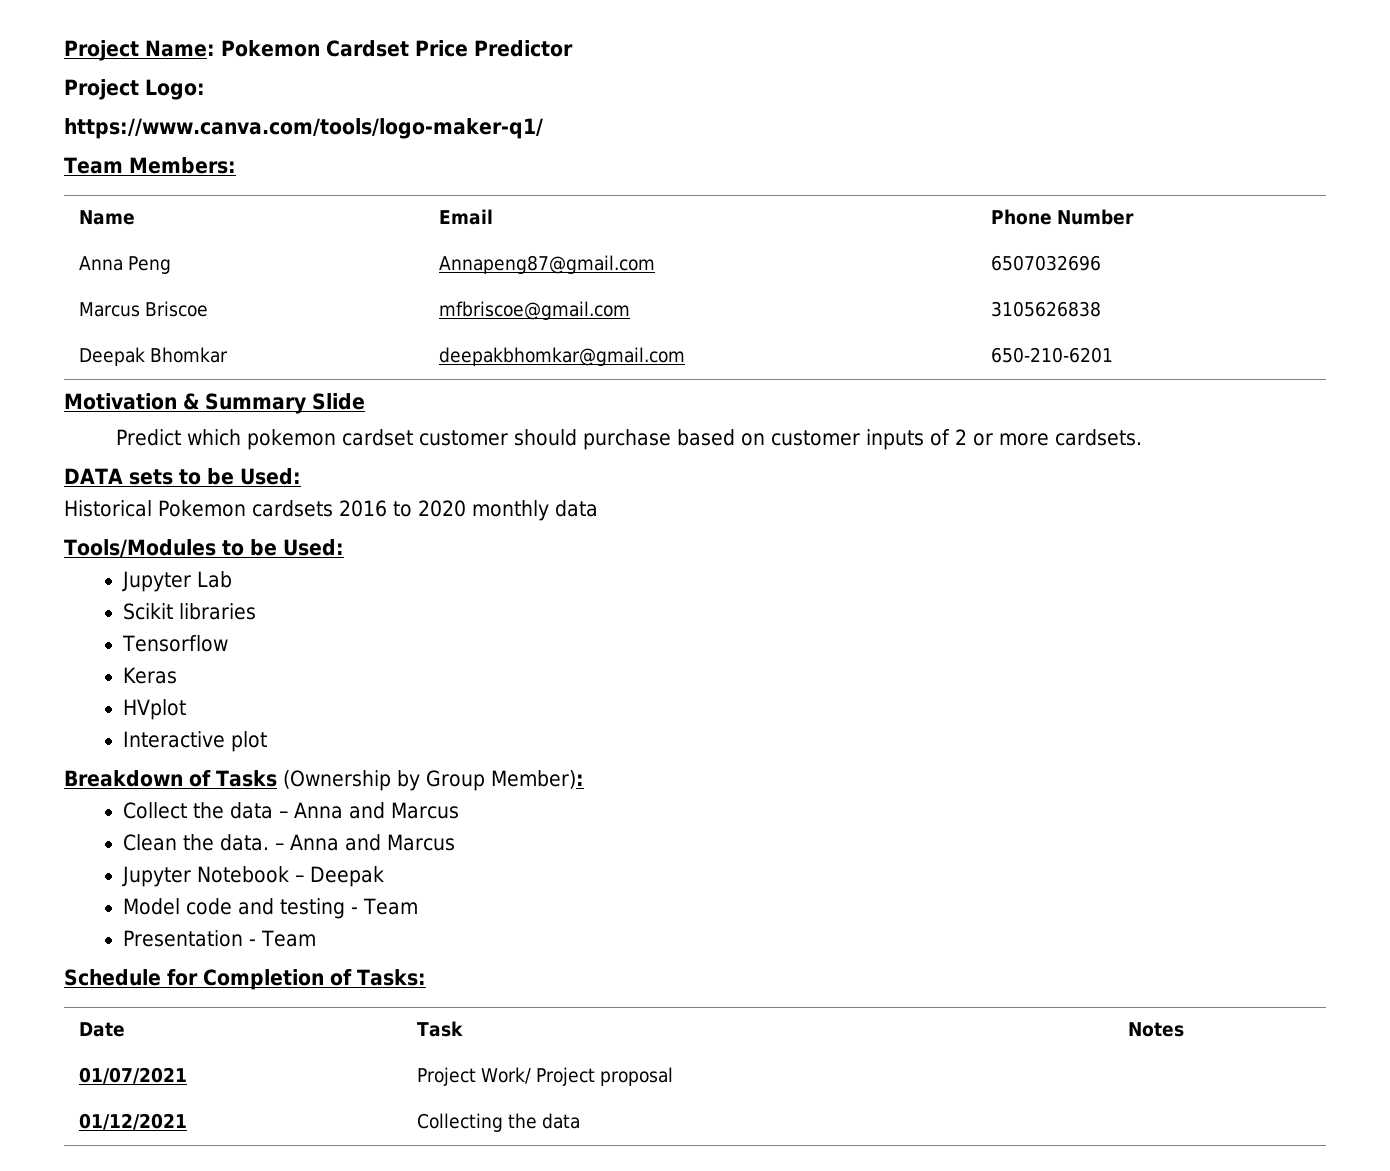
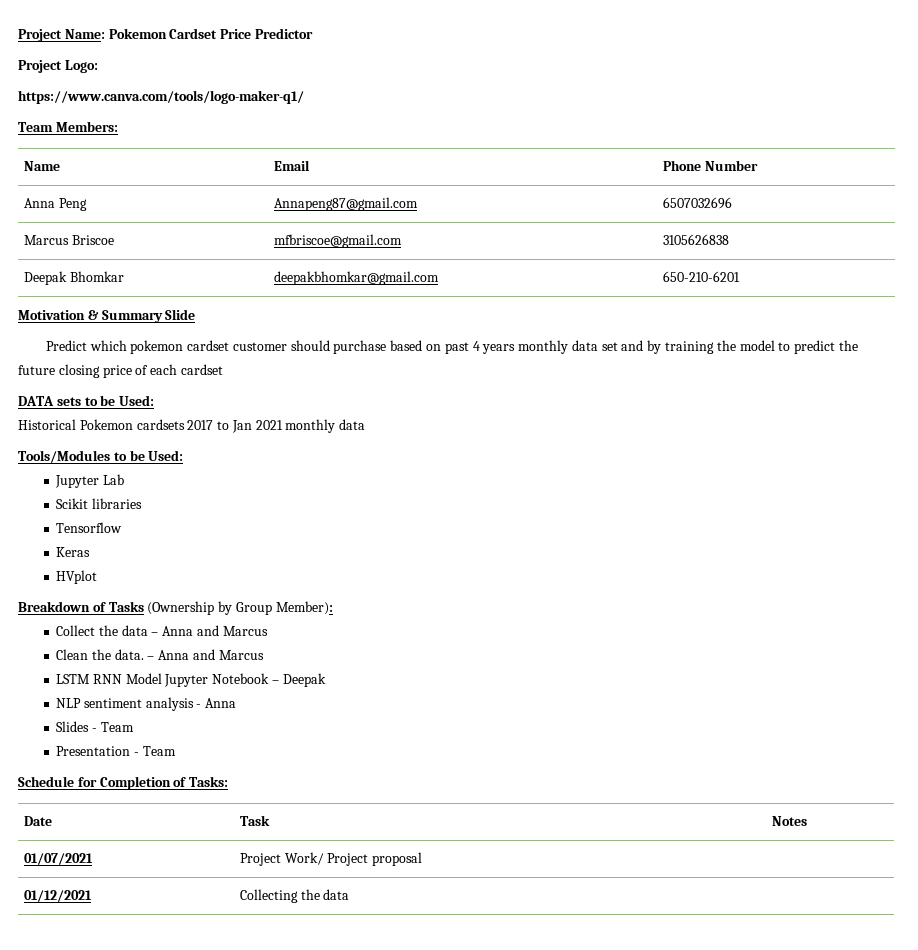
- Predict which pokemon cardset customer should purchase based on customer inputs of 2 or more cardsets.
+ Predict which pokemon cardset customer should purchase based on past 4 years monthly data set and by training the model to predict the future closing price of each cardset
- Historical Pokemon cardsets 2016 to 2020 monthly data
+ Historical Pokemon cardsets 2017 to Jan 2021 monthly data
- Interactive plot
- Jupyter Notebook – Deepak
+ LSTM RNN Model Jupyter Notebook – Deepak
- Model code and testing - Team
+ NLP sentiment analysis - Anna
+ Slides - Team

